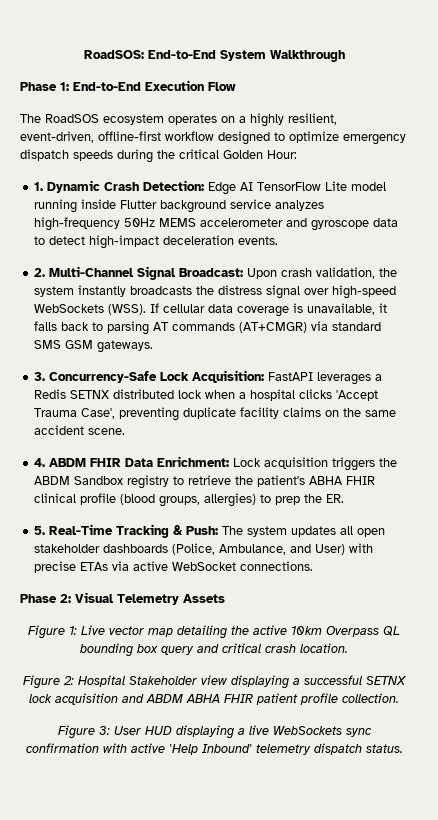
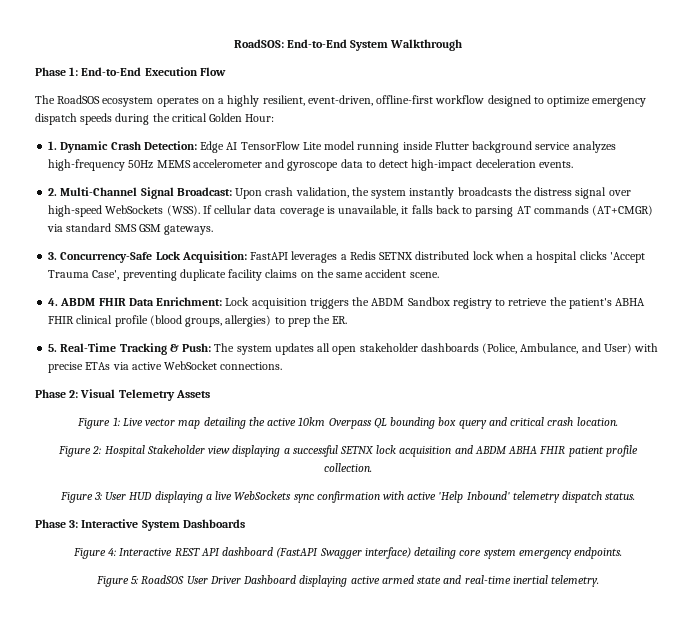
+ Phase 3: Interactive System Dashboards
+ Figure 4: Interactive REST API dashboard (FastAPI Swagger interface) detailing core system emergency endpoints.
+ Figure 5: RoadSOS User Driver Dashboard displaying active armed state and real-time inertial telemetry.

